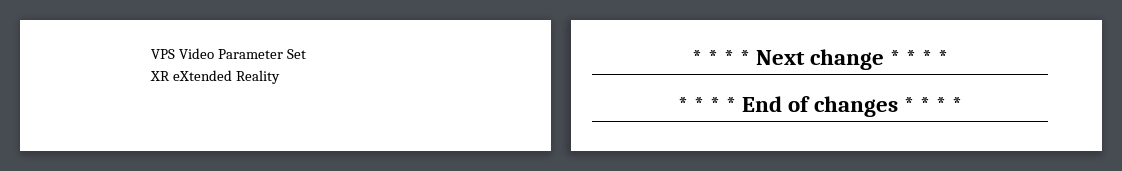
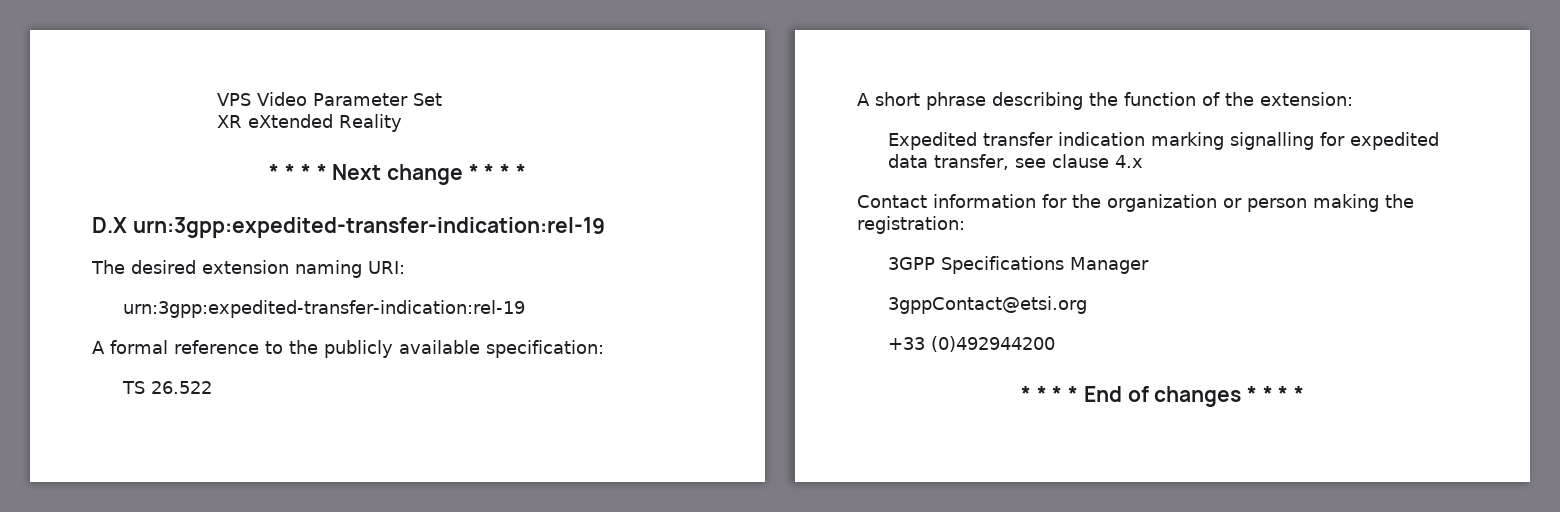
+ D.X urn:3gpp:expedited-transfer-indication:rel-19
+ The desired extension naming URI:
+ urn:3gpp:expedited-transfer-indication:rel-19
+ A formal reference to the publicly available specification:
+ TS 26.522
+ A short phrase describing the function of the extension:
+ Expedited transfer indication marking signalling for expedited data transfer, see clause 4.x
+ Contact information for the organization or person making the registration:
+ 3GPP Specifications Manager
+ 3gppContact@etsi.org
+ +33 (0)492944200

